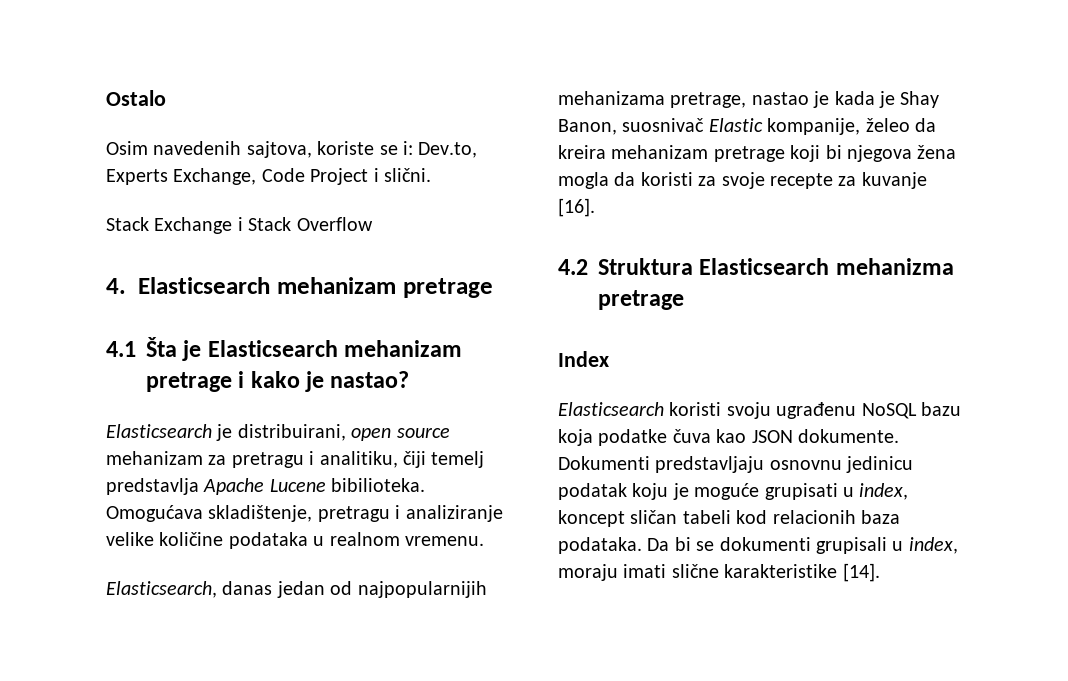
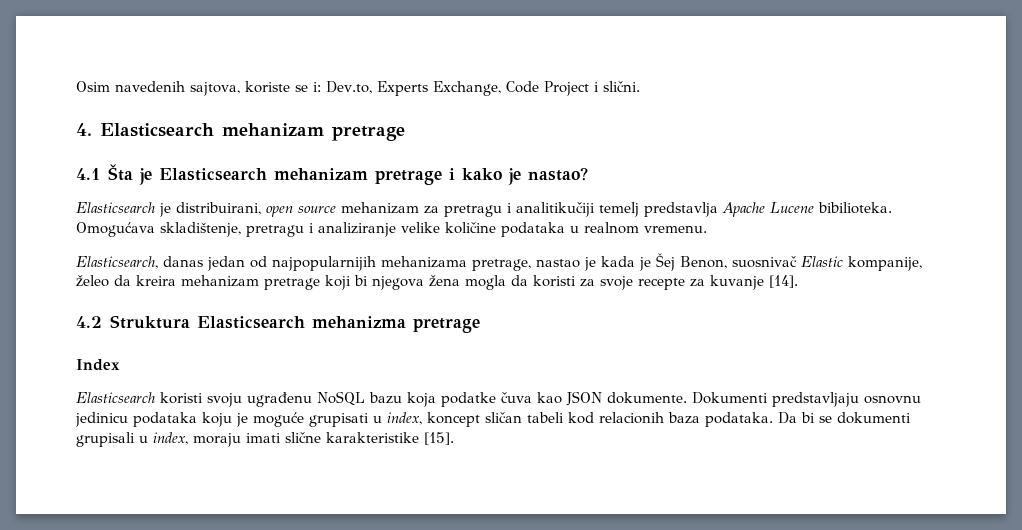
- Ostalo
- Stack Exchange i Stack Overflow
- Elasticsearch je distribuirani, open source mehanizam za pretragu i analitiku, čiji temelj predstavlja Apache Lucene bibilioteka.
+ Elasticsearch je distribuirani, open source mehanizam za pretragu i analitikučiji temelj predstavlja Apache Lucene bibilioteka.
- Elasticsearch, danas jedan od najpopularnijih mehanizama pretrage, nastao je kada je Shay Banon, suosnivač Elastic kompanije, želeo da kreira mehanizam pretrage koji bi njegova žena mogla da koristi za svoje recepte za kuvanje [16].
+ Elasticsearch, danas jedan od najpopularnijih mehanizama pretrage, nastao je kada je Šej Benon, suosnivač Elastic kompanije, želeo da kreira mehanizam pretrage koji bi njegova žena mogla da koristi za svoje recepte za kuvanje [14].
- Dokumenti predstavljaju osnovnu jedinicu podatak koju je moguće grupisati u index, koncept sličan tabeli kod relacionih baza podataka.
+ Dokumenti predstavljaju osnovnu jedinicu podataka koju je moguće grupisati u index, koncept sličan tabeli kod relacionih baza podataka.
- Da bi se dokumenti grupisali u index, moraju imati slične karakteristike [14].
+ Da bi se dokumenti grupisali u index, moraju imati slične karakteristike [15].

